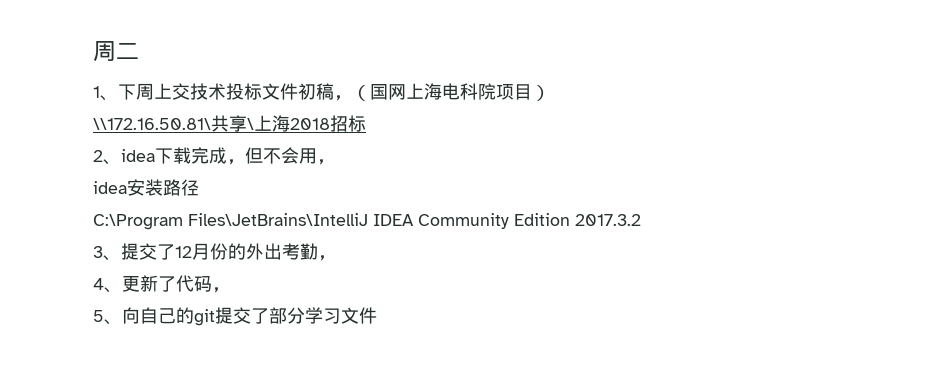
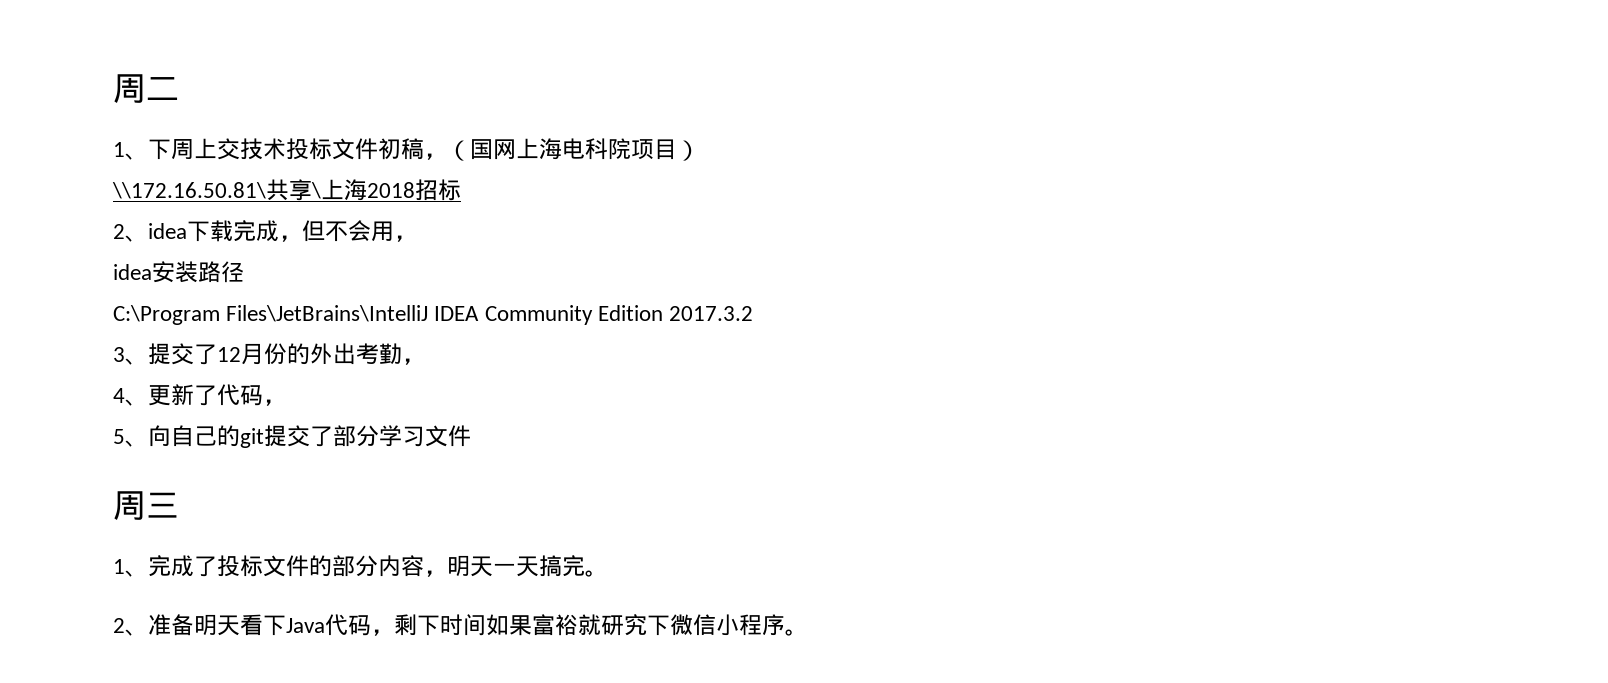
+ 周三
+ 1、完成了投标文件的部分内容，明天一天搞完。
+ 2、准备明天看下Java代码，剩下时间如果富裕就研究下微信小程序。

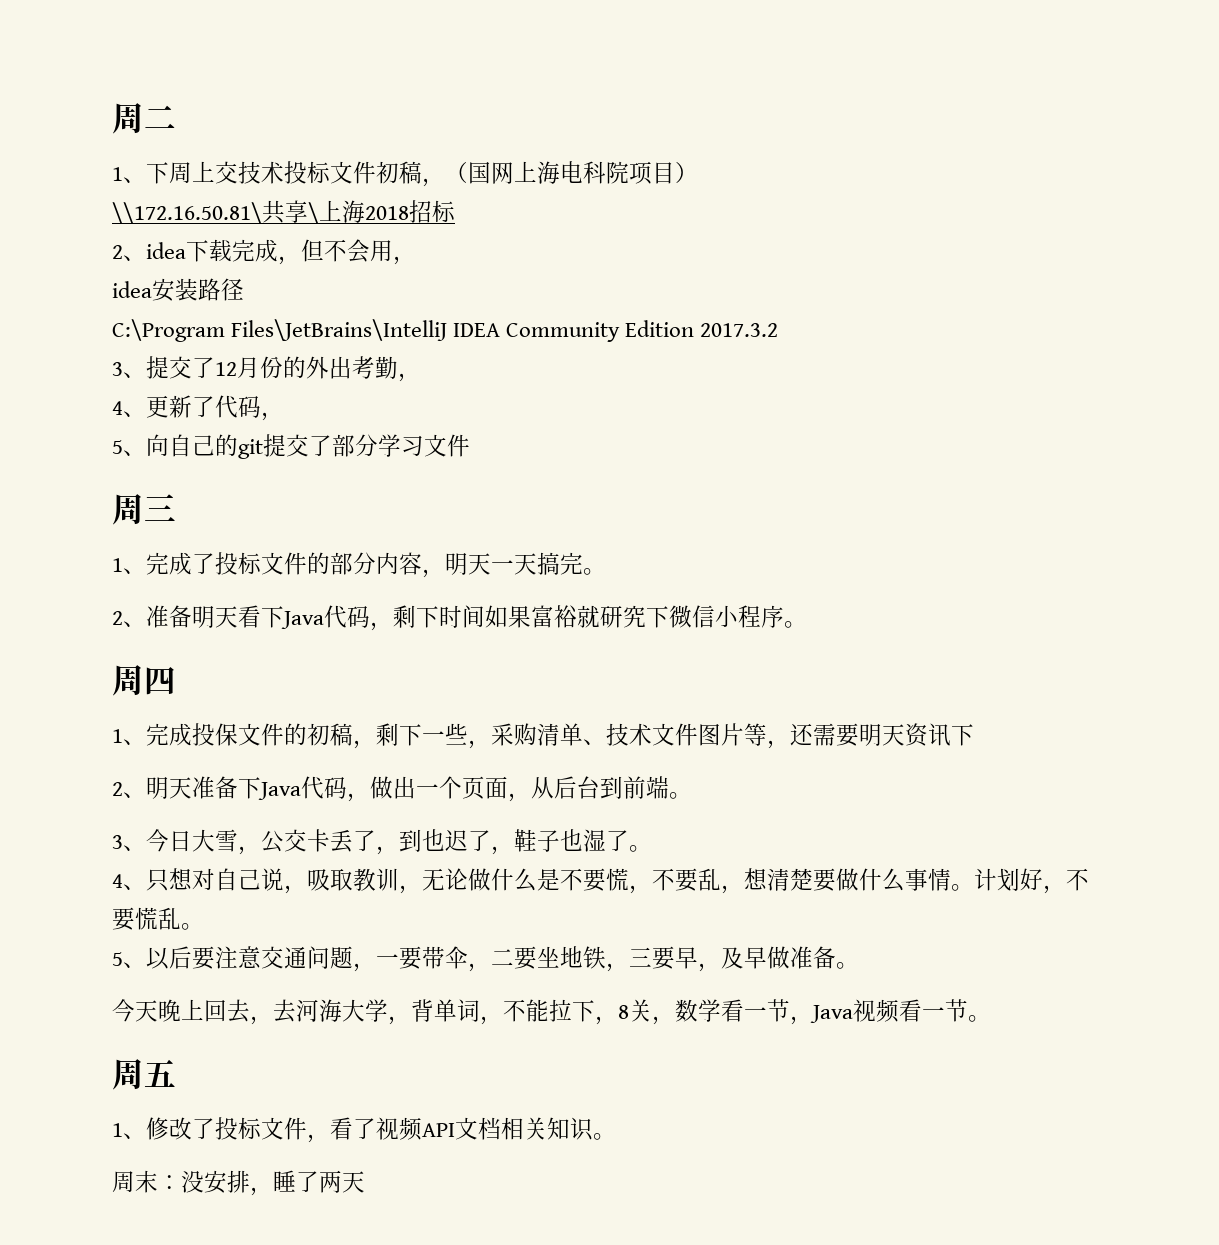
+ 周四
+ 1、完成投保文件的初稿，剩下一些，采购清单、技术文件图片等，还需要明天资讯下
+ 2、明天准备下Java代码，做出一个页面，从后台到前端。
+ 3、今日大雪，公交卡丢了，到也迟了，鞋子也湿了。
+ 4、只想对自己说，吸取教训，无论做什么是不要慌，不要乱，想清楚要做什么事情。计划好，不要慌乱。
+ 5、以后要注意交通问题，一要带伞，二要坐地铁，三要早，及早做准备。
+ 今天晚上回去，去河海大学，背单词，不能拉下，8关，数学看一节，Java视频看一节。
+ 周五
+ 1、修改了投标文件，看了视频API文档相关知识。
+ 周末：没安排，睡了两天

